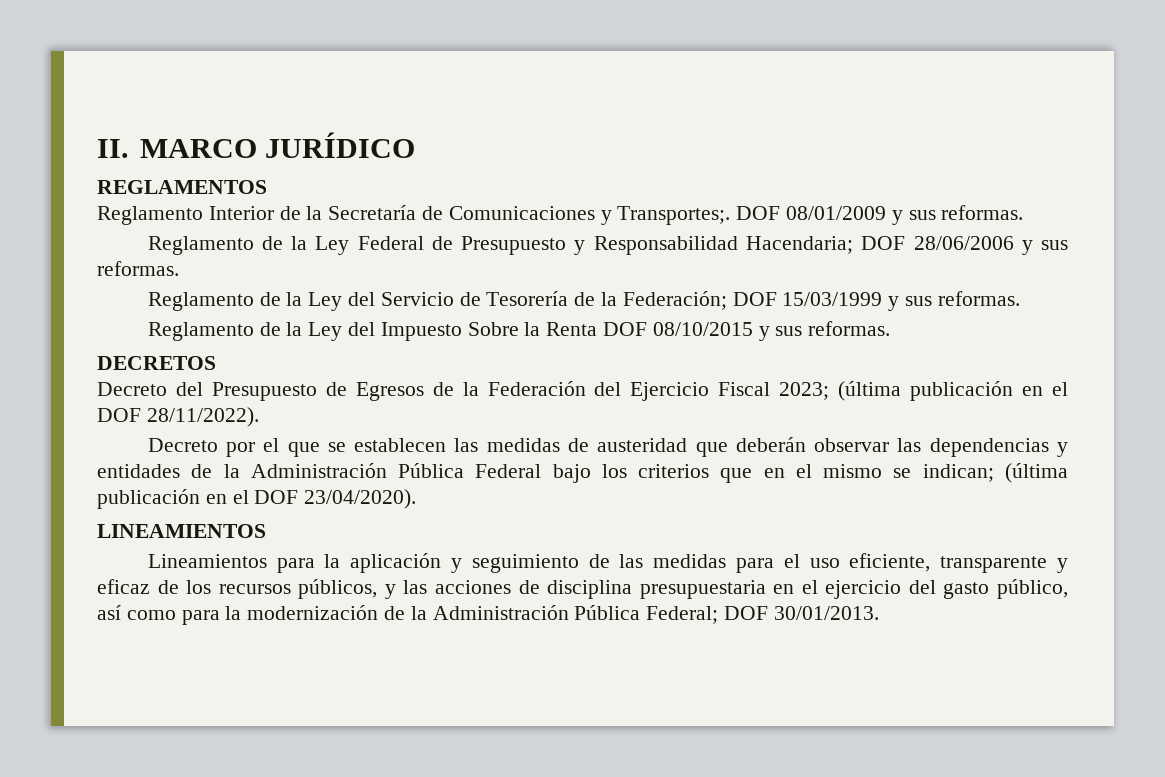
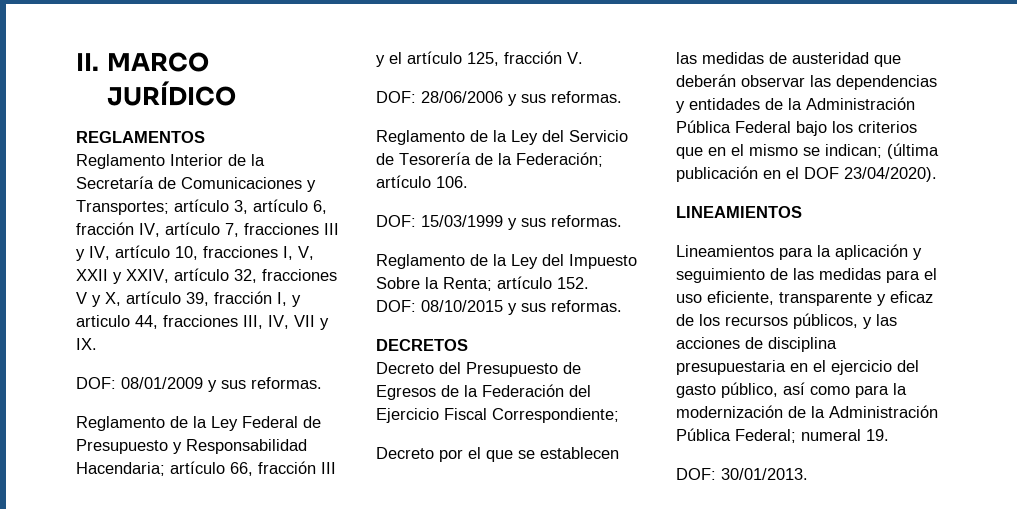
- Reglamento Interior de la Secretaría de Comunicaciones y Transportes;. DOF 08/01/2009 y sus reformas.
+ Reglamento Interior de la Secretaría de Comunicaciones y Transportes; artículo 3, artículo 6, fracción IV, artículo 7, fracciones III y IV, artículo 10, fracciones I, V, XXII y XXIV, artículo 32, fracciones V y X, artículo 39, fracción I, y articulo 44, fracciones III, IV, VII y IX.
+ DOF: 08/01/2009 y sus reformas.
- Reglamento de la Ley Federal de Presupuesto y Responsabilidad Hacendaria; DOF 28/06/2006 y sus reformas.
+ Reglamento de la Ley Federal de Presupuesto y Responsabilidad Hacendaria; artículo 66, fracción III y el artículo 125, fracción V.
+ DOF: 28/06/2006 y sus reformas.
- Reglamento de la Ley del Servicio de Tesorería de la Federación; DOF 15/03/1999 y sus reformas.
+ Reglamento de la Ley del Servicio de Tesorería de la Federación; artículo 106.
+ DOF: 15/03/1999 y sus reformas.
- Reglamento de la Ley del Impuesto Sobre la Renta DOF 08/10/2015 y sus reformas.
+ Reglamento de la Ley del Impuesto Sobre la Renta; artículo 152.
+ DOF: 08/10/2015 y sus reformas.
- Decreto del Presupuesto de Egresos de la Federación del Ejercicio Fiscal 2023; (última publicación en el DOF 28/11/2022).
+ Decreto del Presupuesto de Egresos de la Federación del Ejercicio Fiscal Correspondiente;
- Lineamientos para la aplicación y seguimiento de las medidas para el uso eficiente, transparente y eficaz de los recursos públicos, y las acciones de disciplina presupuestaria en el ejercicio del gasto público, así como para la modernización de la Administración Pública Federal; DOF 30/01/2013.
+ Lineamientos para la aplicación y seguimiento de las medidas para el uso eficiente, transparente y eficaz de los recursos públicos, y las acciones de disciplina presupuestaria en el ejercicio del gasto público, así como para la modernización de la Administración Pública Federal; numeral 19.
+ DOF: 30/01/2013.

